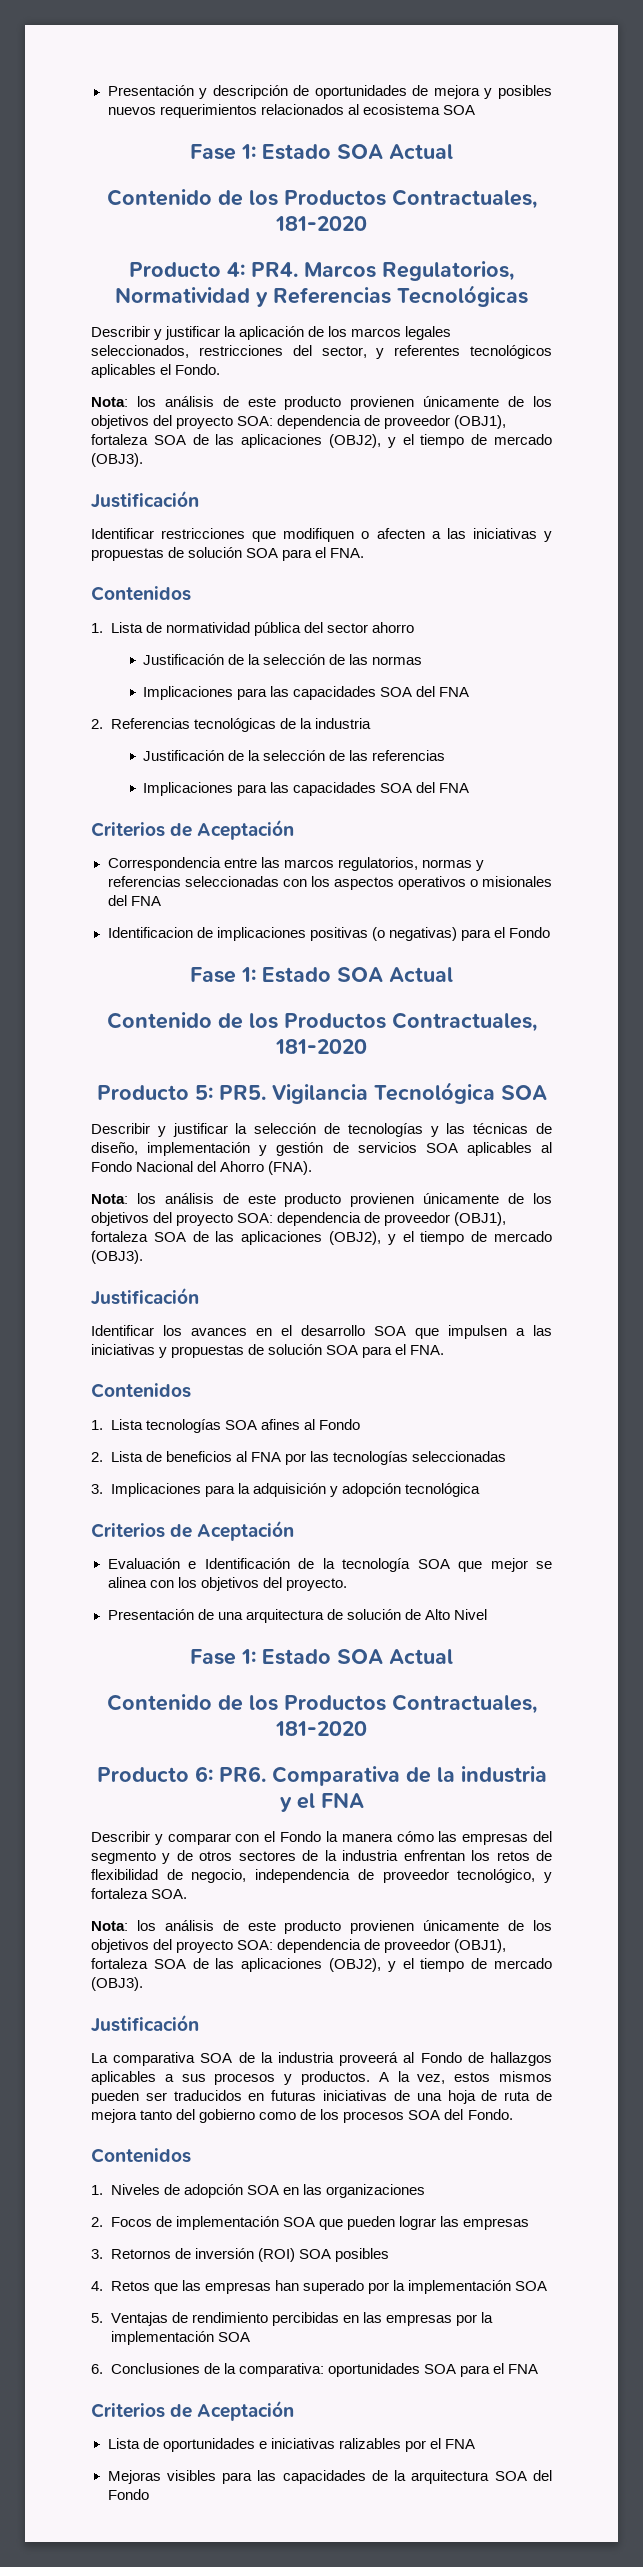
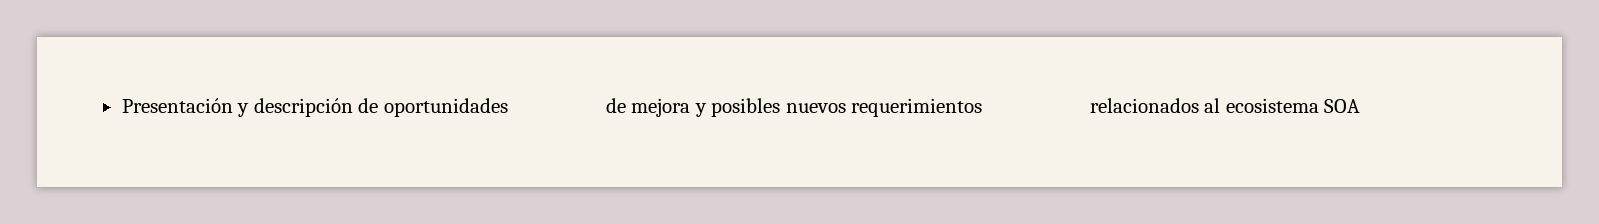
  Presentación y descripción de oportunidades de mejora y posibles nuevos requerimientos relacionados al ecosistema SOA
- Fase 1: Estado SOA Actual
- Contenido de los Productos Contractuales, 181-2020
- Producto 4: PR4. Marcos Regulatorios, Normatividad y Referencias Tecnológicas
- Describir y justificar la aplicación de los marcos legales seleccionados, restricciones del sector, y referentes tecnológicos aplicables el Fondo.
- Nota: los análisis de este producto provienen únicamente de los objetivos del proyecto SOA: dependencia de proveedor (OBJ1), fortaleza SOA de las aplicaciones (OBJ2), y el tiempo de mercado (OBJ3).
- Justificación
- Identificar restricciones que modifiquen o afecten a las iniciativas y propuestas de solución SOA para el FNA.
- Contenidos
- 1. Lista de normatividad pública del sector ahorro
- Justificación de la selección de las normas
- Implicaciones para las capacidades SOA del FNA
- 2. Referencias tecnológicas de la industria
- Justificación de la selección de las referencias
- Implicaciones para las capacidades SOA del FNA
- Criterios de Aceptación
- Correspondencia entre las marcos regulatorios, normas y referencias seleccionadas con los aspectos operativos o misionales del FNA
- Identificacion de implicaciones positivas (o negativas) para el Fondo
- Fase 1: Estado SOA Actual
- Contenido de los Productos Contractuales, 181-2020
- Producto 5: PR5. Vigilancia Tecnológica SOA
- Describir y justificar la selección de tecnologías y las técnicas de diseño, implementación y gestión de servicios SOA aplicables al Fondo Nacional del Ahorro (FNA).
- Nota: los análisis de este producto provienen únicamente de los objetivos del proyecto SOA: dependencia de proveedor (OBJ1), fortaleza SOA de las aplicaciones (OBJ2), y el tiempo de mercado (OBJ3).
- Justificación
- Identificar los avances en el desarrollo SOA que impulsen a las iniciativas y propuestas de solución SOA para el FNA.
- Contenidos
- 1. Lista tecnologías SOA afines al Fondo
- 2. Lista de beneficios al FNA por las tecnologías seleccionadas
- 3. Implicaciones para la adquisición y adopción tecnológica
- Criterios de Aceptación
- Evaluación e Identificación de la tecnología SOA que mejor se alinea con los objetivos del proyecto.
- Presentación de una arquitectura de solución de Alto Nivel
- Fase 1: Estado SOA Actual
- Contenido de los Productos Contractuales, 181-2020
- Producto 6: PR6. Comparativa de la industria y el FNA
- Describir y comparar con el Fondo la manera cómo las empresas del segmento y de otros sectores de la industria enfrentan los retos de flexibilidad de negocio, independencia de proveedor tecnológico, y fortaleza SOA.
- Nota: los análisis de este producto provienen únicamente de los objetivos del proyecto SOA: dependencia de proveedor (OBJ1), fortaleza SOA de las aplicaciones (OBJ2), y el tiempo de mercado (OBJ3).
- Justificación
- La comparativa SOA de la industria proveerá al Fondo de hallazgos aplicables a sus procesos y productos. A la vez, estos mismos pueden ser traducidos en futuras iniciativas de una hoja de ruta de mejora tanto del gobierno como de los procesos SOA del Fondo.
- Contenidos
- 1. Niveles de adopción SOA en las organizaciones
- 2. Focos de implementación SOA que pueden lograr las empresas
- 3. Retornos de inversión (ROI) SOA posibles
- 4. Retos que las empresas han superado por la implementación SOA
- 5. Ventajas de rendimiento percibidas en las empresas por la implementación SOA
- 6. Conclusiones de la comparativa: oportunidades SOA para el FNA
- Criterios de Aceptación
- Lista de oportunidades e iniciativas ralizables por el FNA
- Mejoras visibles para las capacidades de la arquitectura SOA del Fondo

